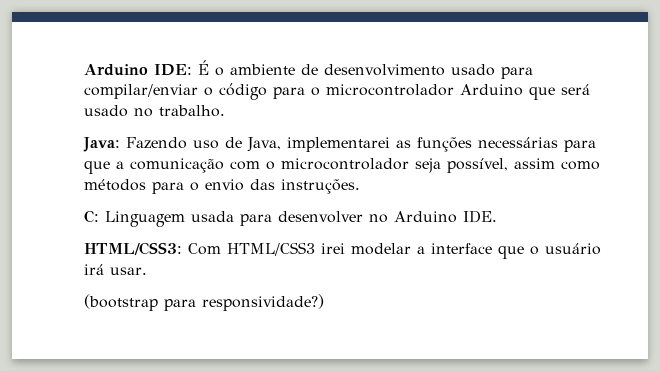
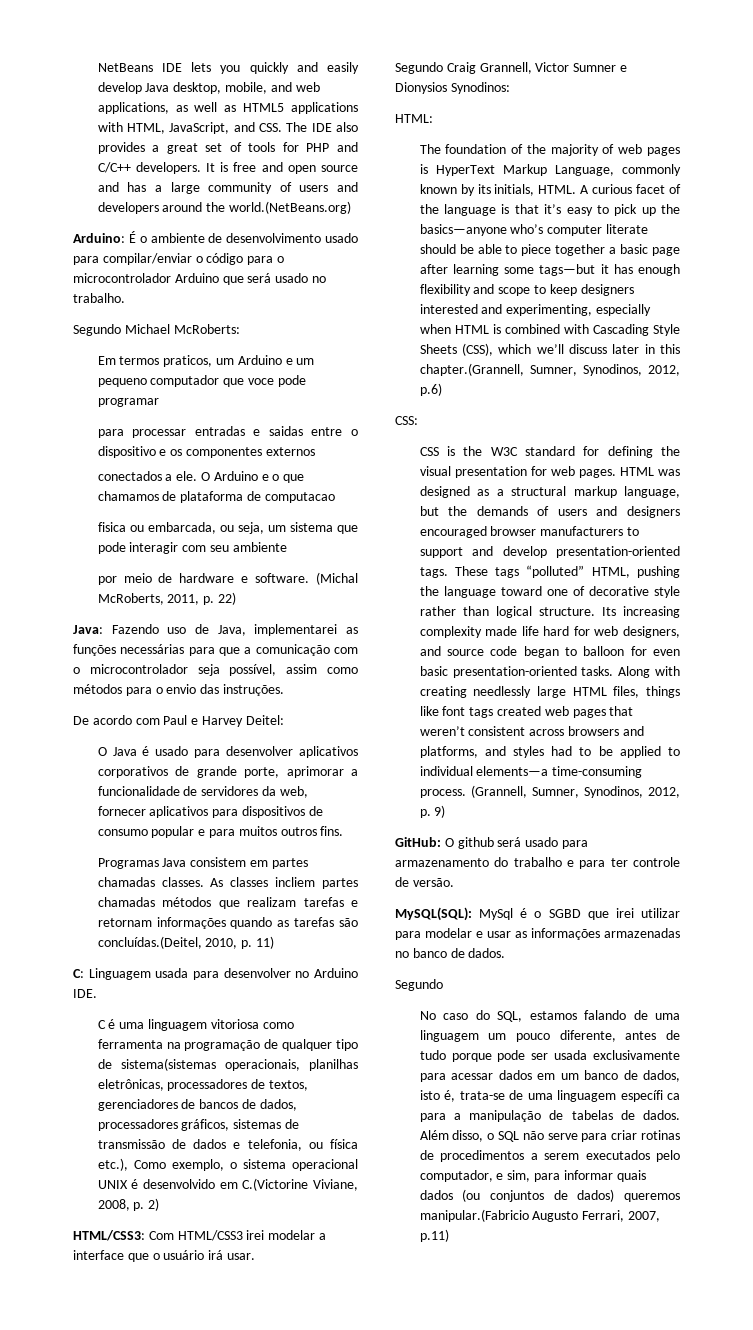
- Arduino IDE: É o ambiente de desenvolvimento usado para compilar/enviar o código para o microcontrolador Arduino que será usado no trabalho.
+ NetBeans IDE lets you quickly and easily develop Java desktop, mobile, and web applications, as well as HTML5 applications with HTML, JavaScript, and CSS. The IDE also provides a great set of tools for PHP and C/C++ developers. It is free and open source and has a large community of users and developers around the world.(NetBeans.org)
+ Arduino: É o ambiente de desenvolvimento usado para compilar/enviar o código para o microcontrolador Arduino que será usado no trabalho.
+ Segundo Michael McRoberts:
+ Em termos praticos, um Arduino e um pequeno computador que voce pode programar
+ para processar entradas e saidas entre o dispositivo e os componentes externos
+ conectados a ele. O Arduino e o que chamamos de plataforma de computacao
+ fisica ou embarcada, ou seja, um sistema que pode interagir com seu ambiente
+ por meio de hardware e software. (Michal McRoberts, 2011, p. 22)
+ De acordo com Paul e Harvey Deitel:
+ O Java é usado para desenvolver aplicativos corporativos de grande porte, aprimorar a funcionalidade de servidores da web, fornecer aplicativos para dispositivos de consumo popular e para muitos outros fins.
+ Programas Java consistem em partes chamadas classes. As classes incliem partes chamadas métodos que realizam tarefas e retornam informações quando as tarefas são concluídas.(Deitel, 2010, p. 11)
+ C é uma linguagem vitoriosa como ferramenta na programação de qualquer tipo de sistema(sistemas operacionais, planilhas eletrônicas, processadores de textos, gerenciadores de bancos de dados, processadores gráficos, sistemas de transmissão de dados e telefonia, ou física etc.), Como exemplo, o sistema operacional UNIX é desenvolvido em C.(Victorine Viviane, 2008, p. 2)
- (bootstrap para responsividade?)
+ Segundo Craig Grannell, Victor Sumner e Dionysios Synodinos:
+ HTML:
+ The foundation of the majority of web pages is HyperText Markup Language, commonly known by its initials, HTML. A curious facet of the language is that it’s easy to pick up the basics—anyone who’s computer literate should be able to piece together a basic page after learning some tags—but it has enough flexibility and scope to keep designers interested and experimenting, especially when HTML is combined with Cascading Style Sheets (CSS), which we’ll discuss later in this chapter.(Grannell, Sumner, Synodinos, 2012, p.6)
+ CSS:
+ CSS is the W3C standard for defining the visual presentation for web pages. HTML was designed as a structural markup language, but the demands of users and designers encouraged browser manufacturers to support and develop presentation-oriented tags. These tags “polluted” HTML, pushing the language toward one of decorative style rather than logical structure. Its increasing complexity made life hard for web designers, and source code began to balloon for even basic presentation-oriented tasks. Along with creating needlessly large HTML files, things like font tags created web pages that weren’t consistent across browsers and platforms, and styles had to be applied to individual elements—a time-consuming process. (Grannell, Sumner, Synodinos, 2012, p. 9)
+ GitHub: O github será usado para armazenamento do trabalho e para ter controle de versão.
+ MySQL(SQL): MySql é o SGBD que irei utilizar para modelar e usar as informações armazenadas no banco de dados.
+ Segundo
+ No caso do SQL, estamos falando de uma linguagem um pouco diferente, antes de tudo porque pode ser usada exclusivamente para acessar dados em um banco de dados, isto é, trata-se de uma linguagem específi ca para a manipulação de tabelas de dados. Além disso, o SQL não serve para criar rotinas de procedimentos a serem executados pelo computador, e sim, para informar quais dados (ou conjuntos de dados) queremos manipular.(Fabricio Augusto Ferrari, 2007, p.11)

